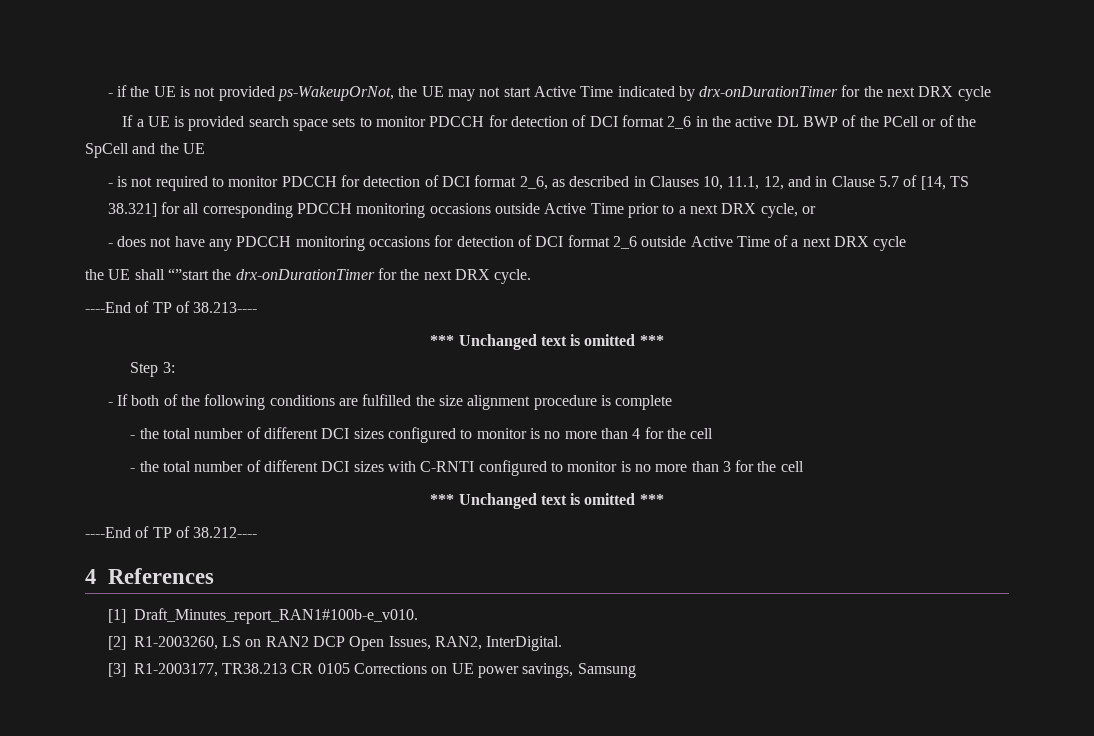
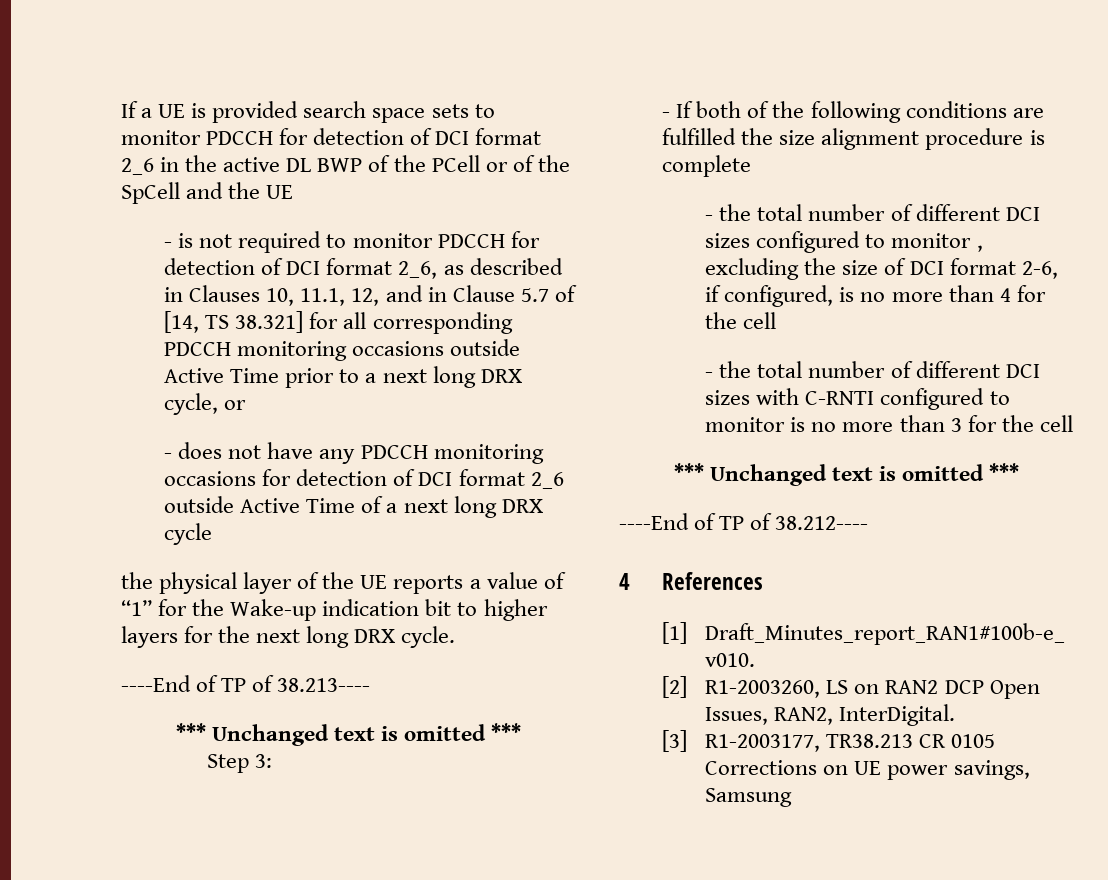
- - if the UE is not provided ps-WakeupOrNot, the UE may not start Active Time indicated by drx-onDurationTimer for the next DRX cycle
- - is not required to monitor PDCCH for detection of DCI format 2_6, as described in Clauses 10, 11.1, 12, and in Clause 5.7 of [14, TS 38.321] for all corresponding PDCCH monitoring occasions outside Active Time prior to a next DRX cycle, or
+ - is not required to monitor PDCCH for detection of DCI format 2_6, as described in Clauses 10, 11.1, 12, and in Clause 5.7 of [14, TS 38.321] for all corresponding PDCCH monitoring occasions outside Active Time prior to a next long DRX cycle, or
- - does not have any PDCCH monitoring occasions for detection of DCI format 2_6 outside Active Time of a next DRX cycle
+ - does not have any PDCCH monitoring occasions for detection of DCI format 2_6 outside Active Time of a next long DRX cycle
- the UE shall “”start the drx-onDurationTimer for the next DRX cycle.
+ the physical layer of the UE reports a value of “1” for the Wake-up indication bit to higher layers for the next long DRX cycle.
- - the total number of different DCI sizes configured to monitor is no more than 4 for the cell
+ - the total number of different DCI sizes configured to monitor , excluding the size of DCI format 2-6, if configured, is no more than 4 for the cell

